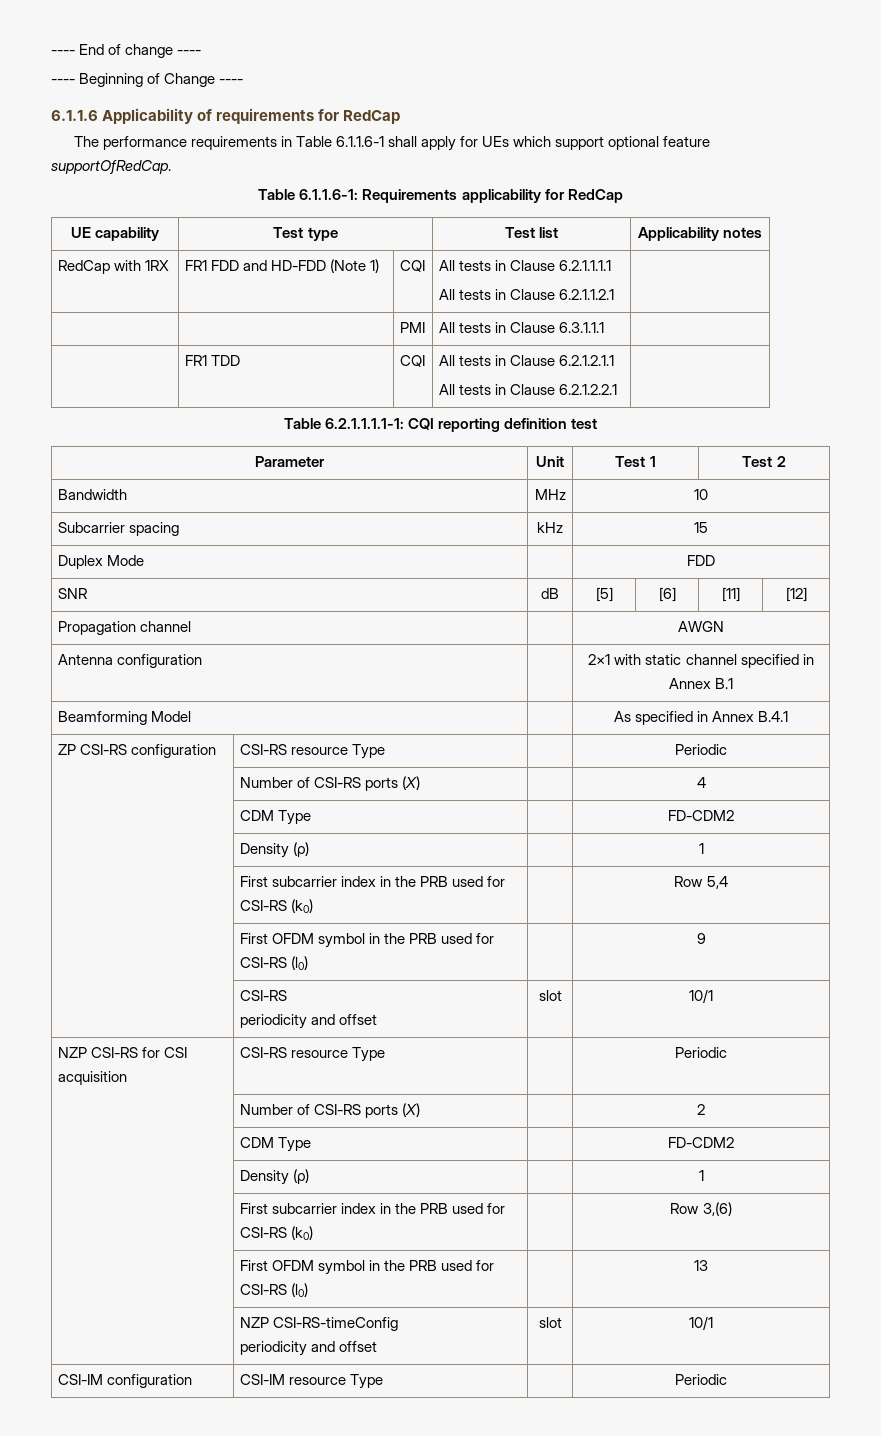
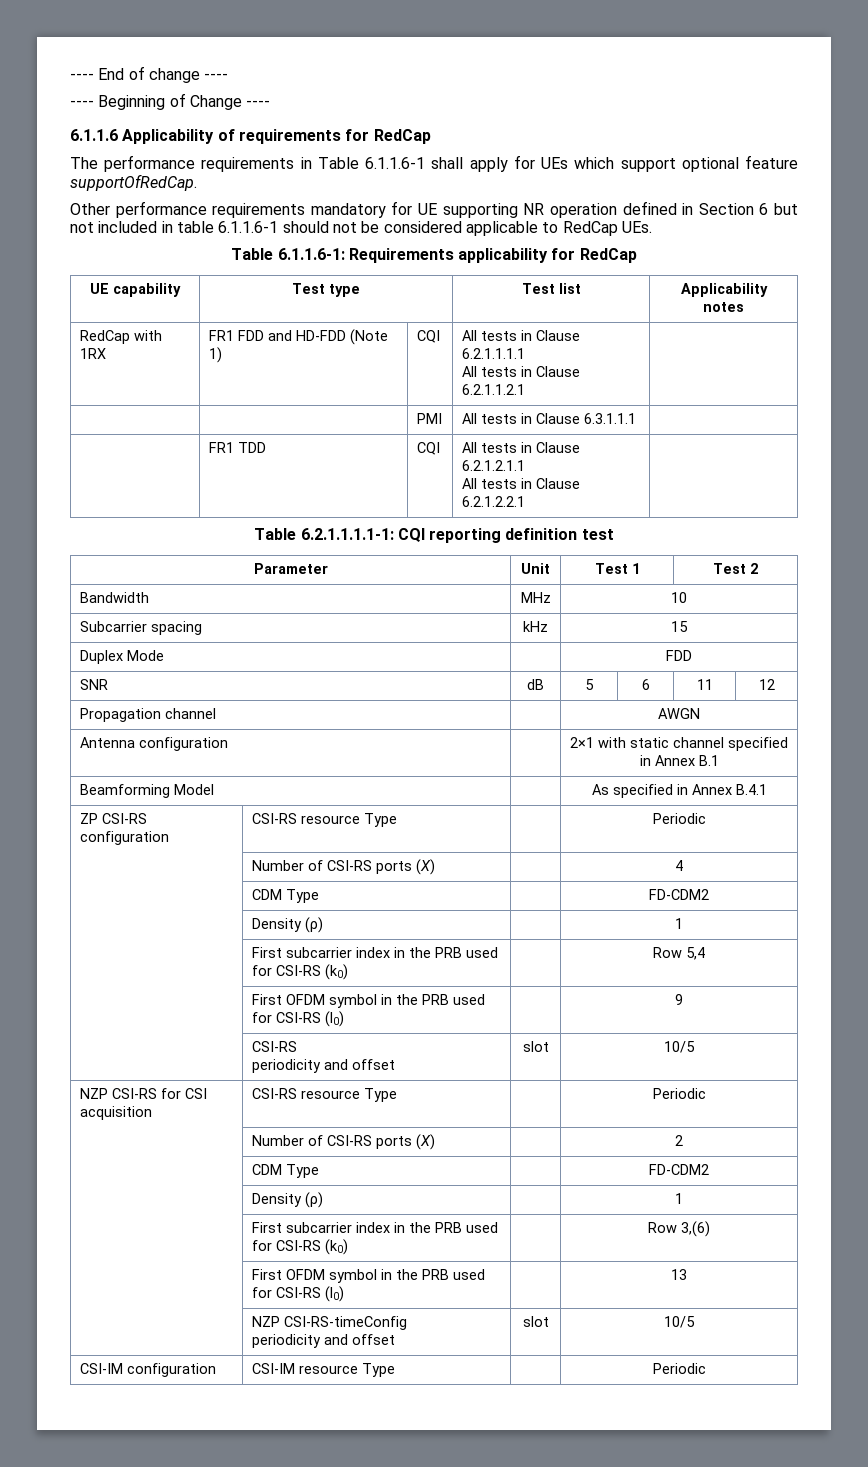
+ Other performance requirements mandatory for UE supporting NR operation defined in Section 6 but not included in table 6.1.1.6-1 should not be considered applicable to RedCap UEs.
- SNR | dB | [5] | [6] | [11] | [12]
+ SNR | dB | 5 | 6 | 11 | 12
  | First OFDM symbol in the PRB used for CSI-RS (l0) | | 9
  | CSI-RS
- periodicity and offset | slot | 10/1
+ periodicity and offset | slot | 10/5
  | NZP CSI-RS-timeConfig
- periodicity and offset | slot | 10/1
+ periodicity and offset | slot | 10/5

